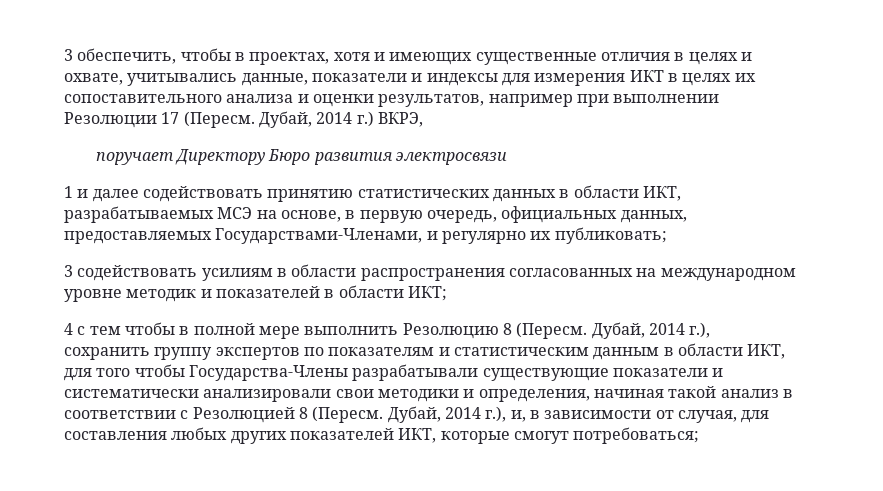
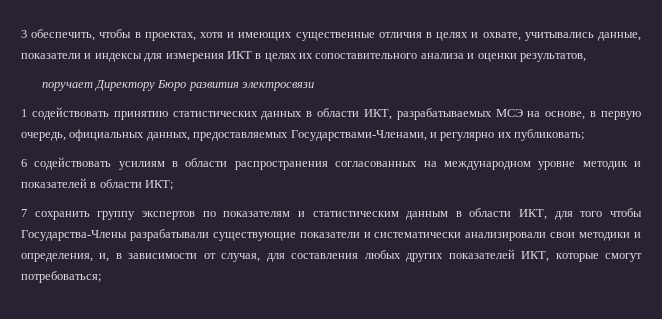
- 3 обеспечить, чтобы в проектах, хотя и имеющих существенные отличия в целях и охвате, учитывались данные, показатели и индексы для измерения ИКТ в целях их сопоставительного анализа и оценки результатов, например при выполнении Резолюции 17 (Пересм. Дубай, 2014 г.) ВКРЭ,
+ 3 обеспечить, чтобы в проектах, хотя и имеющих существенные отличия в целях и охвате, учитывались данные, показатели и индексы для измерения ИКТ в целях их сопоставительного анализа и оценки результатов,
- 1 и далее содействовать принятию статистических данных в области ИКТ, разрабатываемых МСЭ на основе, в первую очередь, официальных данных, предоставляемых Государствами-Членами, и регулярно их публиковать;
+ 1 содействовать принятию статистических данных в области ИКТ, разрабатываемых МСЭ на основе, в первую очередь, официальных данных, предоставляемых Государствами-Членами, и регулярно их публиковать;
- 3 содействовать усилиям в области распространения согласованных на международном уровне методик и показателей в области ИКТ;
+ 6 содействовать усилиям в области распространения согласованных на международном уровне методик и показателей в области ИКТ;
- 4 с тем чтобы в полной мере выполнить Резолюцию 8 (Пересм. Дубай, 2014 г.), сохранить группу экспертов по показателям и статистическим данным в области ИКТ, для того чтобы Государства-Члены разрабатывали существующие показатели и систематически анализировали свои методики и определения, начиная такой анализ в соответствии с Резолюцией 8 (Пересм. Дубай, 2014 г.), и, в зависимости от случая, для составления любых других показателей ИКТ, которые смогут потребоваться;
+ 7 сохранить группу экспертов по показателям и статистическим данным в области ИКТ, для того чтобы Государства-Члены разрабатывали существующие показатели и систематически анализировали свои методики и определения, и, в зависимости от случая, для составления любых других показателей ИКТ, которые смогут потребоваться;

